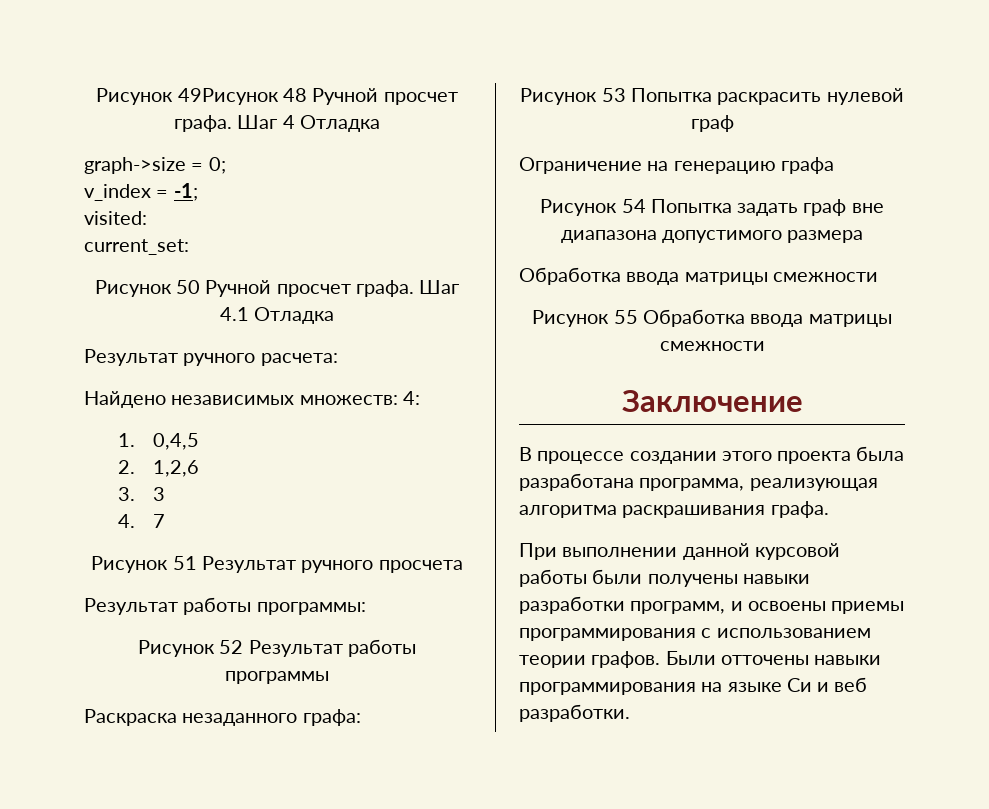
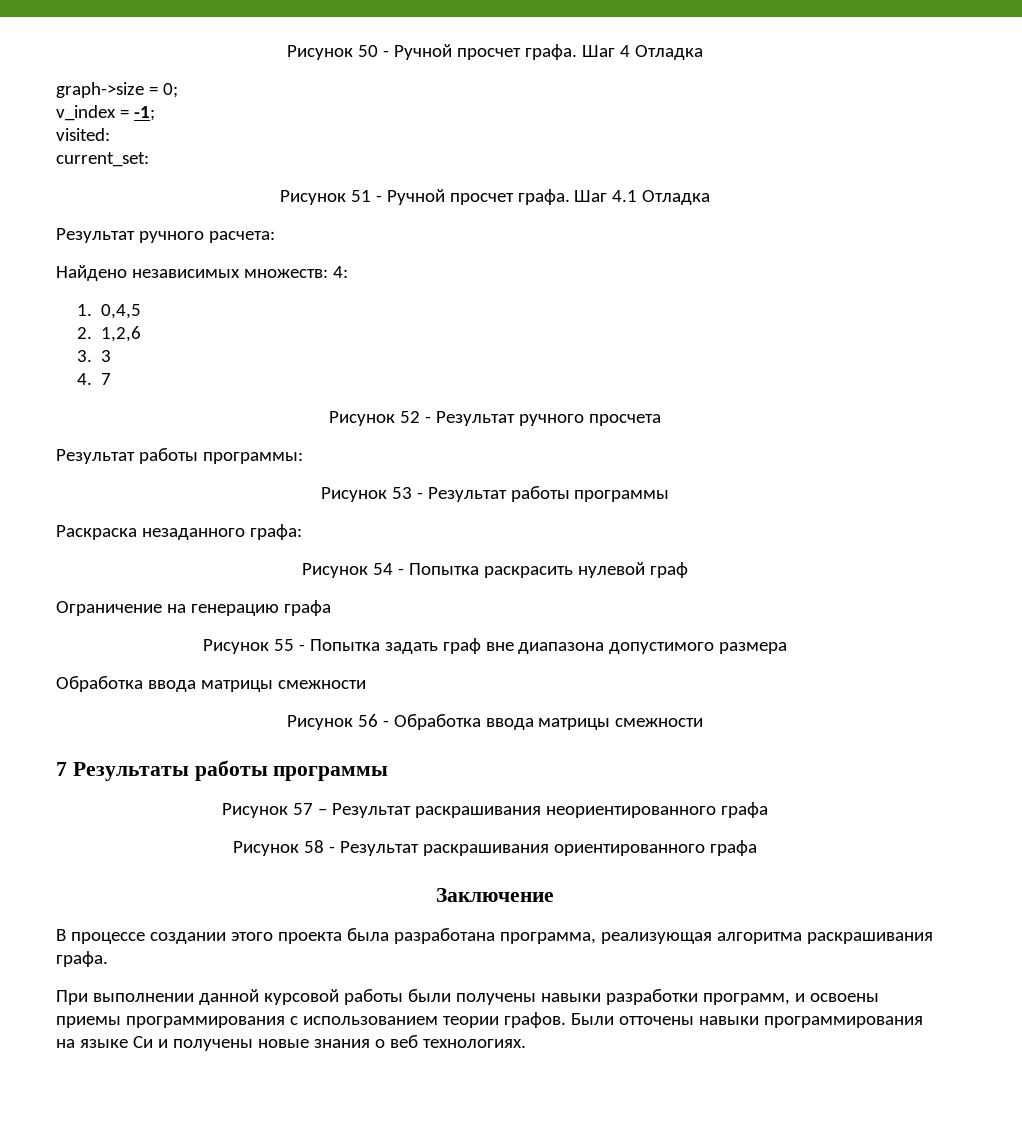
- Рисунок 49Рисунок 48 Ручной просчет графа.
+ Рисунок 50 - Ручной просчет графа.
- Рисунок 50 Ручной просчет графа.
+ Рисунок 51 - Ручной просчет графа.
- Рисунок 51 Результат ручного просчета
+ Рисунок 52 - Результат ручного просчета
- Рисунок 52 Результат работы программы
+ Рисунок 53 - Результат работы программы
- Рисунок 53 Попытка раскрасить нулевой граф
+ Рисунок 54 - Попытка раскрасить нулевой граф
- Рисунок 54 Попытка задать граф вне диапазона допустимого размера
+ Рисунок 55 - Попытка задать граф вне диапазона допустимого размера
- Рисунок 55 Обработка ввода матрицы смежности
+ Рисунок 56 - Обработка ввода матрицы смежности
+ 7 Результаты работы программы
+ Рисунок 57 – Результат раскрашивания неориентированного графа
+ Рисунок 58 - Результат раскрашивания ориентированного графа
- Были отточены навыки программирования на языке Си и веб разработки.
+ Были отточены навыки программирования на языке Си и получены новые знания о веб технологиях.

